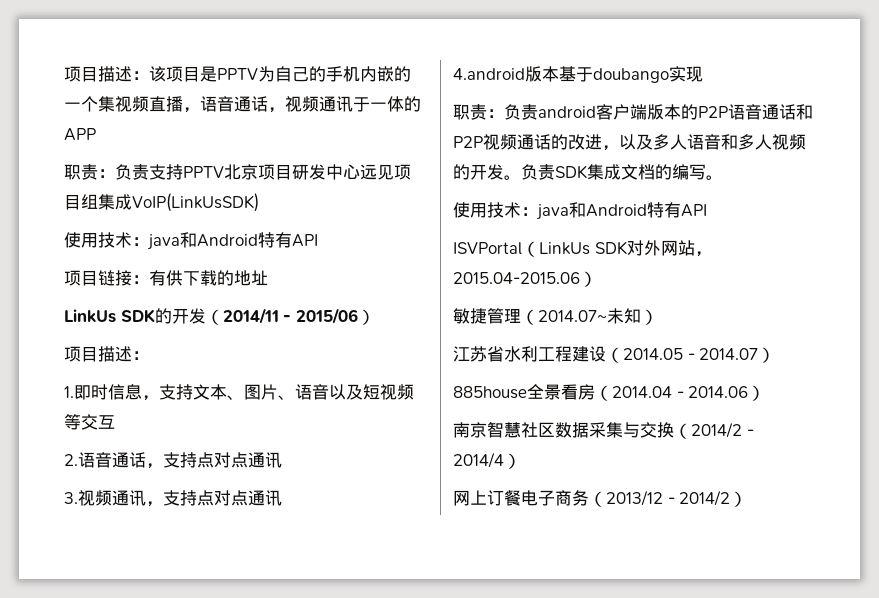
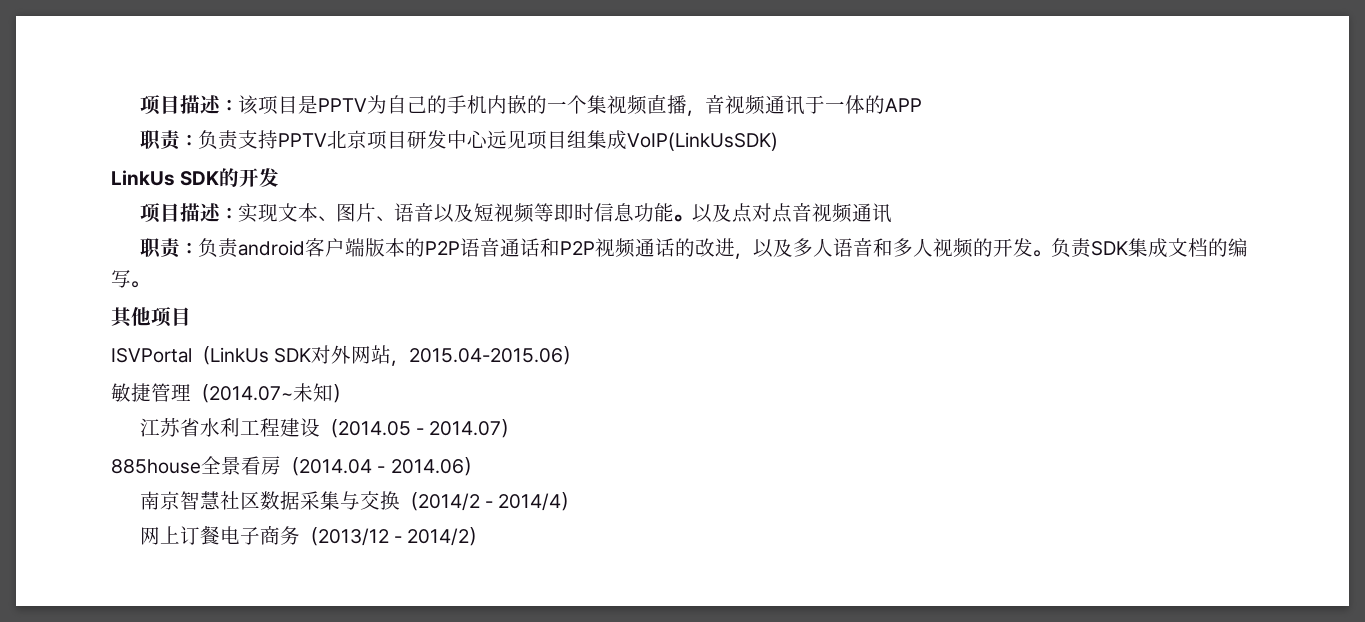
- 项目描述：该项目是PPTV为自己的手机内嵌的一个集视频直播，语音通话，视频通讯于一体的APP
+ 项目描述：该项目是PPTV为自己的手机内嵌的一个集视频直播，音视频通讯于一体的APP
  职责：负责支持PPTV北京项目研发中心远见项目组集成VoIP(LinkUsSDK)
- 使用技术：java和Android特有API
- 项目链接：有供下载的地址
- LinkUs SDK的开发（2014/11 - 2015/06）
- 项目描述：
- 1.即时信息，支持文本、图片、语音以及短视频等交互
- 2.语音通话，支持点对点通讯
- 3.视频通讯，支持点对点通讯
- 4.android版本基于doubango实现
+ LinkUs SDK的开发
+ 项目描述：实现文本、图片、语音以及短视频等即时信息功能。以及点对点音视频通讯
  负责SDK集成文档的编写。
- 使用技术：java和Android特有API
+ 其他项目

